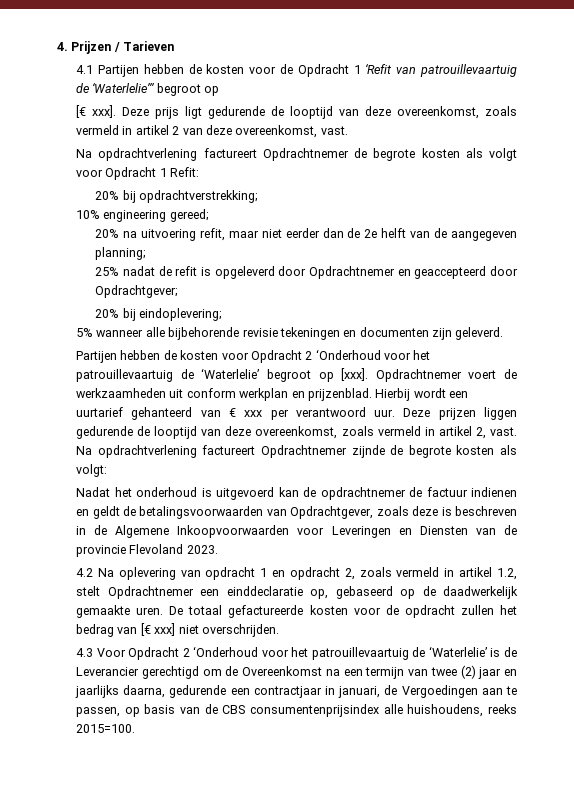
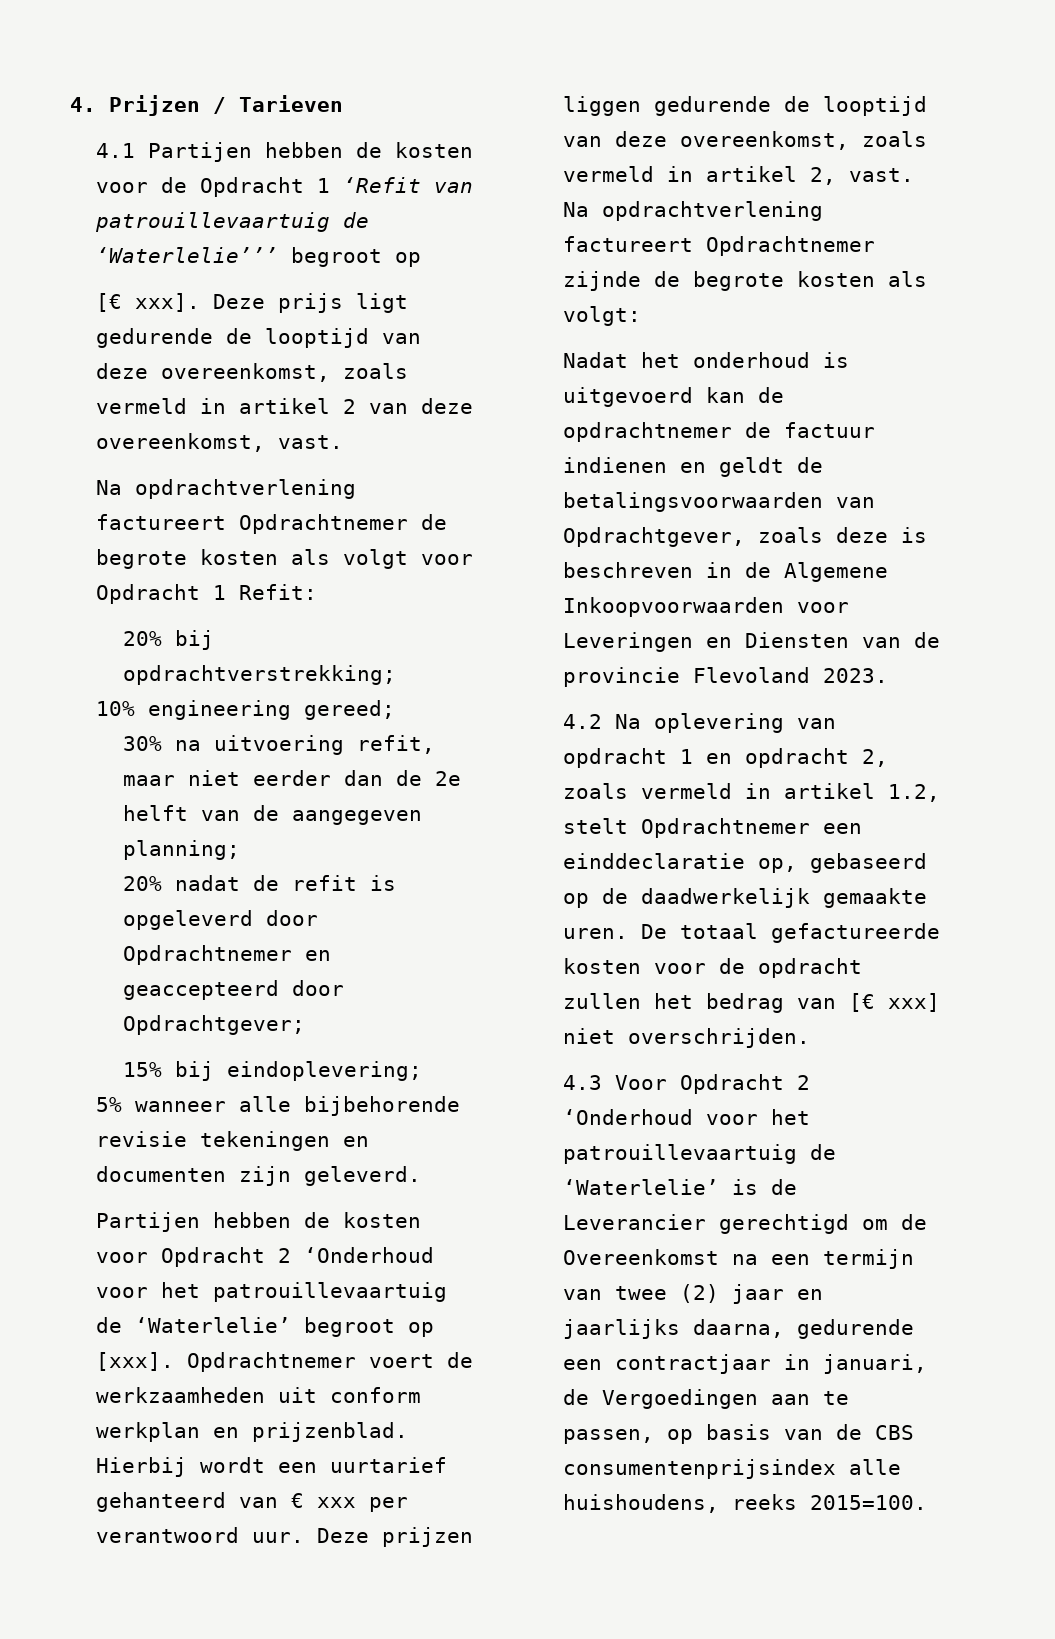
- 20% na uitvoering refit, maar niet eerder dan de 2e helft van de aangegeven planning;
+ 30% na uitvoering refit, maar niet eerder dan de 2e helft van de aangegeven planning;
- 25% nadat de refit is opgeleverd door Opdrachtnemer en geaccepteerd door Opdrachtgever;
+ 20% nadat de refit is opgeleverd door Opdrachtnemer en geaccepteerd door Opdrachtgever;
- 20% bij eindoplevering;
+ 15% bij eindoplevering;

